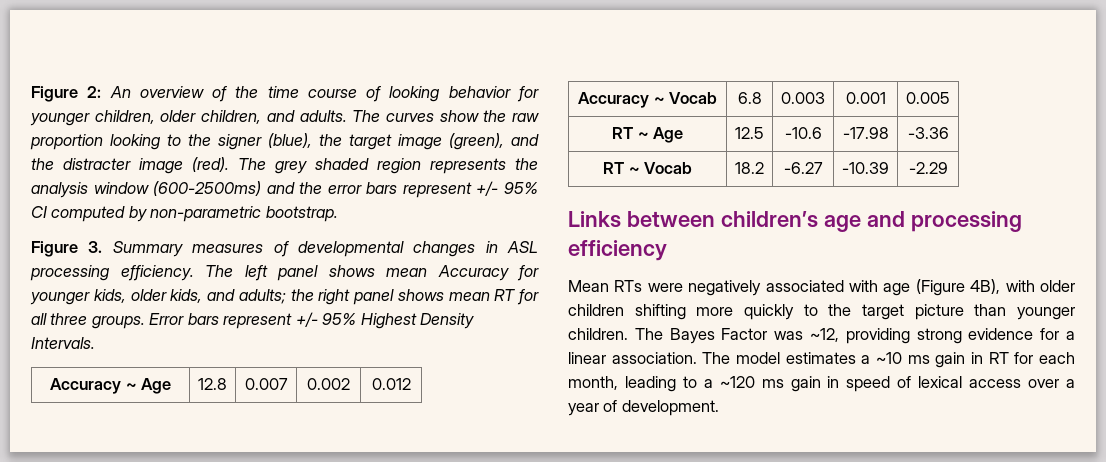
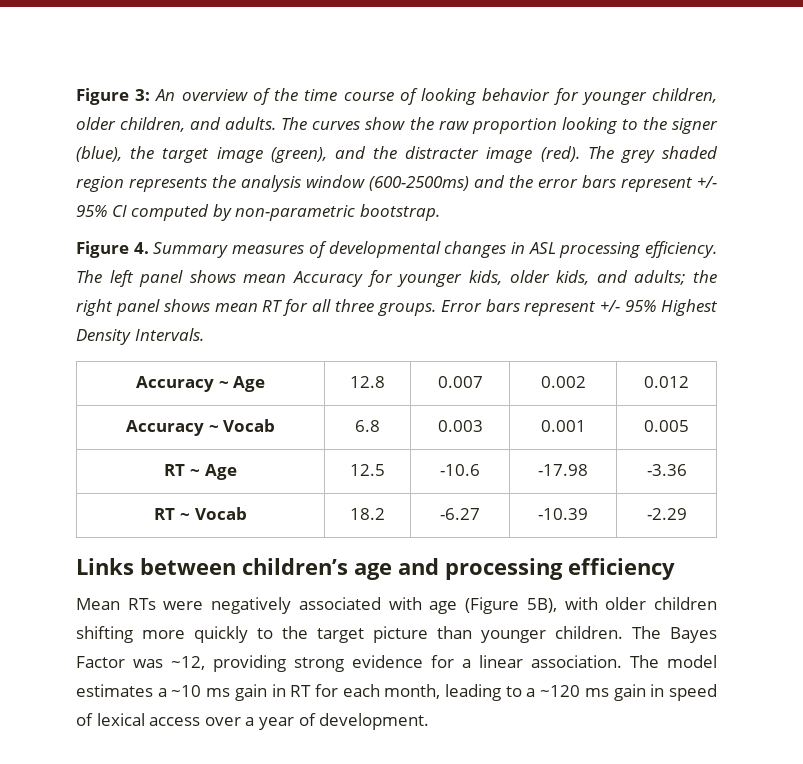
- Figure 2: An overview of the time course of looking behavior for younger children, older children, and adults.
+ Figure 3: An overview of the time course of looking behavior for younger children, older children, and adults.
- Figure 3. Summary measures of developmental changes in ASL processing efficiency.
+ Figure 4. Summary measures of developmental changes in ASL processing efficiency.
- Mean RTs were negatively associated with age (Figure 4B), with older children shifting more quickly to the target picture than younger children.
+ Mean RTs were negatively associated with age (Figure 5B), with older children shifting more quickly to the target picture than younger children.

